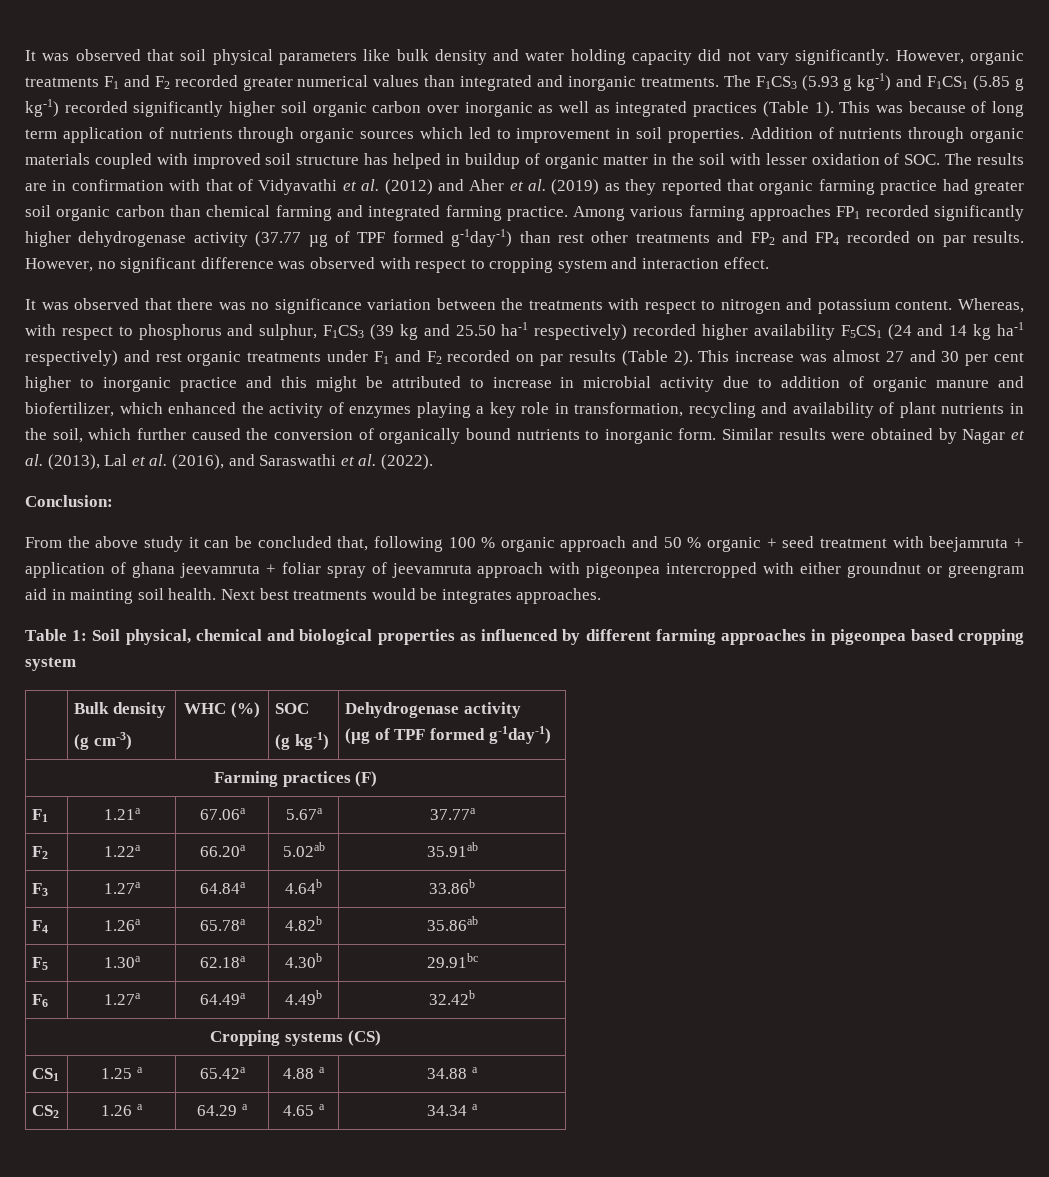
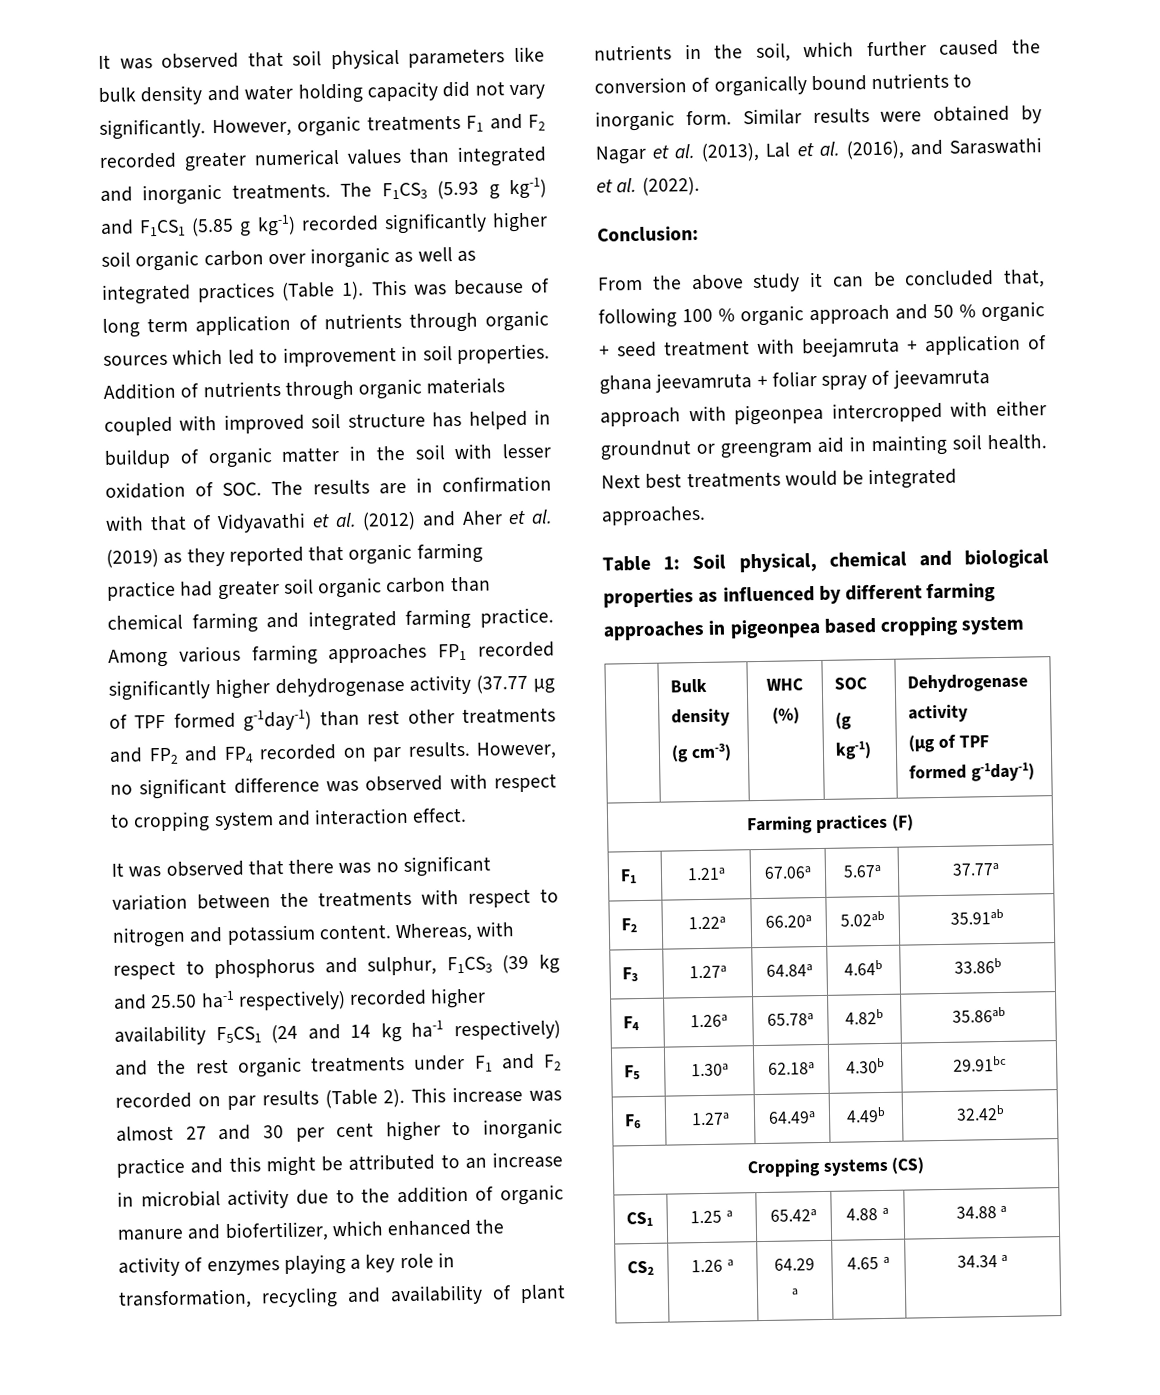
- It was observed that there was no significance variation between the treatments with respect to nitrogen and potassium content.
+ It was observed that there was no significant variation between the treatments with respect to nitrogen and potassium content.
- Whereas, with respect to phosphorus and sulphur, F1CS3 (39 kg and 25.50 ha-1 respectively) recorded higher availability F5CS1 (24 and 14 kg ha-1 respectively) and rest organic treatments under F1 and F2 recorded on par results (Table 2).
+ Whereas, with respect to phosphorus and sulphur, F1CS3 (39 kg and 25.50 ha-1 respectively) recorded higher availability F5CS1 (24 and 14 kg ha-1 respectively) and the rest organic treatments under F1 and F2 recorded on par results (Table 2).
- This increase was almost 27 and 30 per cent higher to inorganic practice and this might be attributed to increase in microbial activity due to addition of organic manure and biofertilizer, which enhanced the activity of enzymes playing a key role in transformation, recycling and availability of plant nutrients in the soil, which further caused the conversion of organically bound nutrients to inorganic form.
+ This increase was almost 27 and 30 per cent higher to inorganic practice and this might be attributed to an increase in microbial activity due to the addition of organic manure and biofertilizer, which enhanced the activity of enzymes playing a key role in transformation, recycling and availability of plant nutrients in the soil, which further caused the conversion of organically bound nutrients to inorganic form.
- Next best treatments would be integrates approaches.
+ Next best treatments would be integrated approaches.

